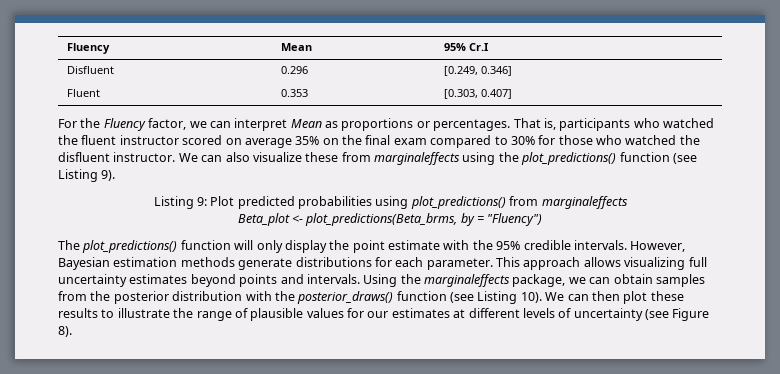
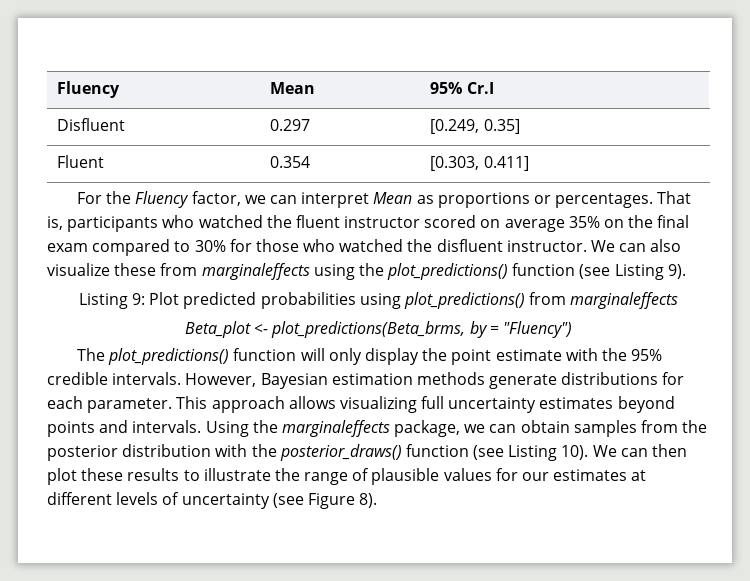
- Disfluent | 0.296 | [0.249, 0.346]
+ Disfluent | 0.297 | [0.249, 0.35]
- Fluent | 0.353 | [0.303, 0.407]
+ Fluent | 0.354 | [0.303, 0.411]

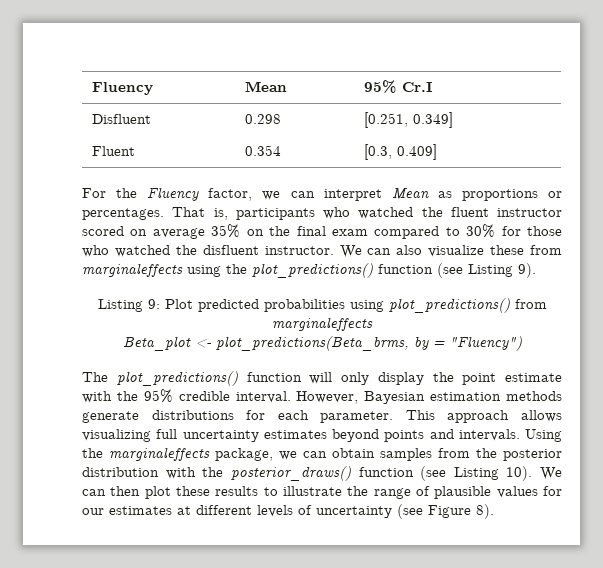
- Disfluent | 0.297 | [0.249, 0.35]
+ Disfluent | 0.298 | [0.251, 0.349]
- Fluent | 0.354 | [0.303, 0.411]
+ Fluent | 0.354 | [0.3, 0.409]
- The plot_predictions() function will only display the point estimate with the 95% credible intervals.
+ The plot_predictions() function will only display the point estimate with the 95% credible interval.

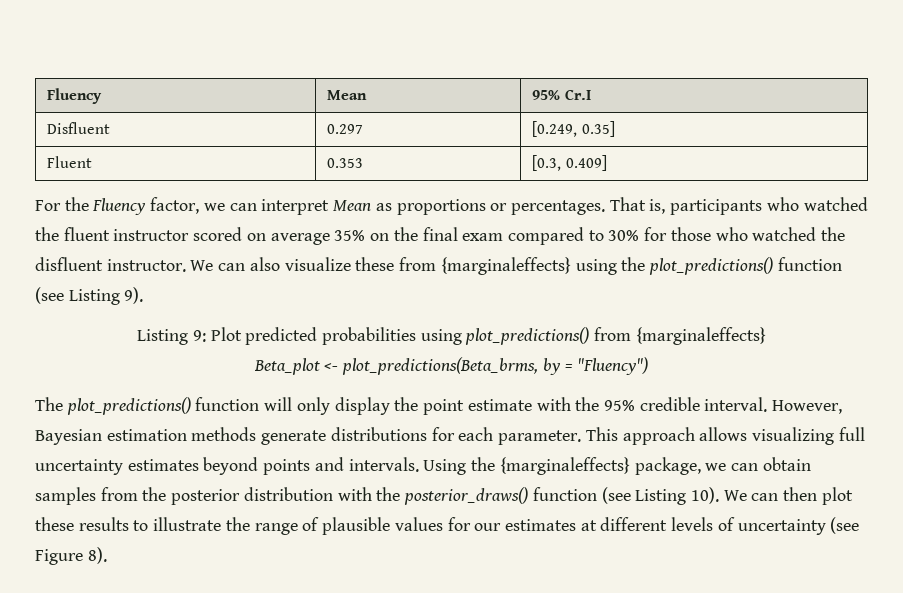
- Disfluent | 0.298 | [0.251, 0.349]
+ Disfluent | 0.297 | [0.249, 0.35]
- Fluent | 0.354 | [0.3, 0.409]
+ Fluent | 0.353 | [0.3, 0.409]
- We can also visualize these from marginaleffects using the plot_predictions() function (see Listing 9).
+ We can also visualize these from {marginaleffects} using the plot_predictions() function (see Listing 9).
- Listing 9: Plot predicted probabilities using plot_predictions() from marginaleffects
+ Listing 9: Plot predicted probabilities using plot_predictions() from {marginaleffects}
- Using the marginaleffects package, we can obtain samples from the posterior distribution with the posterior_draws() function (see Listing 10).
+ Using the {marginaleffects} package, we can obtain samples from the posterior distribution with the posterior_draws() function (see Listing 10).

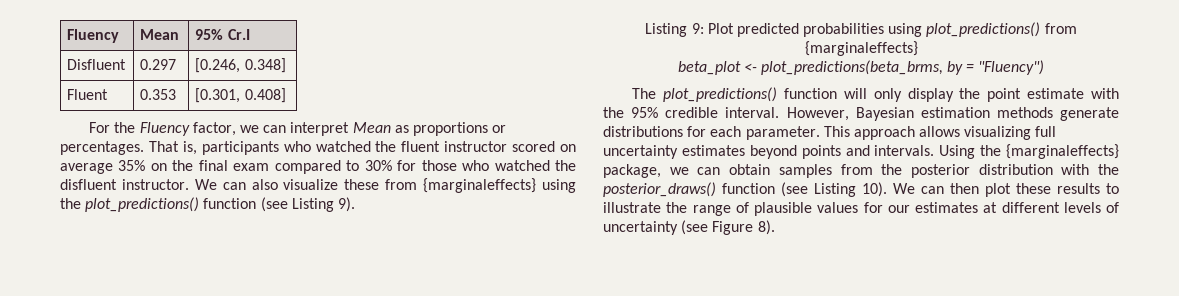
- Disfluent | 0.297 | [0.249, 0.35]
+ Disfluent | 0.297 | [0.246, 0.348]
- Fluent | 0.353 | [0.3, 0.409]
+ Fluent | 0.353 | [0.301, 0.408]
- Beta_plot <- plot_predictions(Beta_brms, by = "Fluency")
+ beta_plot <- plot_predictions(beta_brms, by = "Fluency")

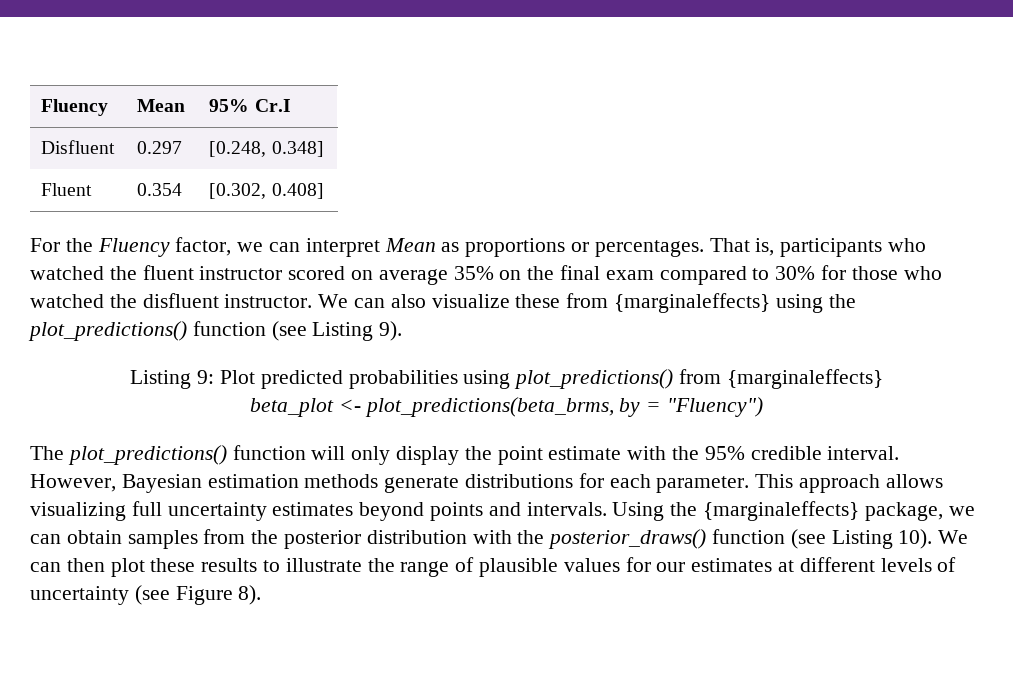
- Disfluent | 0.297 | [0.246, 0.348]
+ Disfluent | 0.297 | [0.248, 0.348]
- Fluent | 0.353 | [0.301, 0.408]
+ Fluent | 0.354 | [0.302, 0.408]

